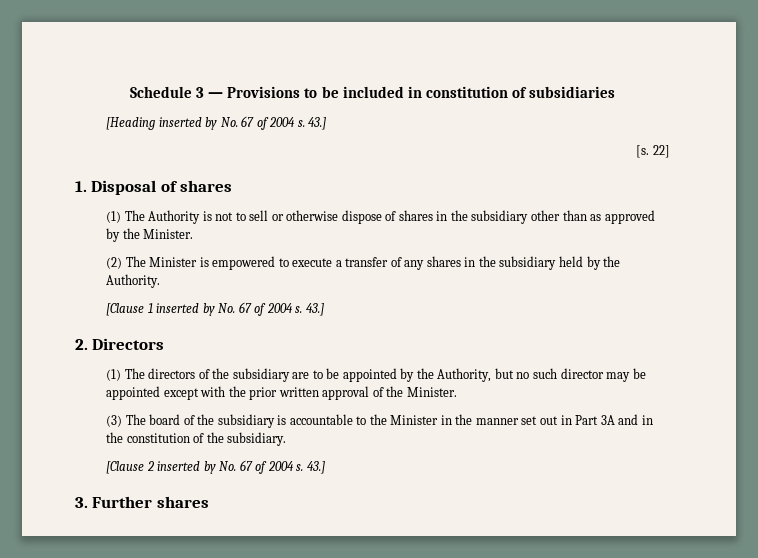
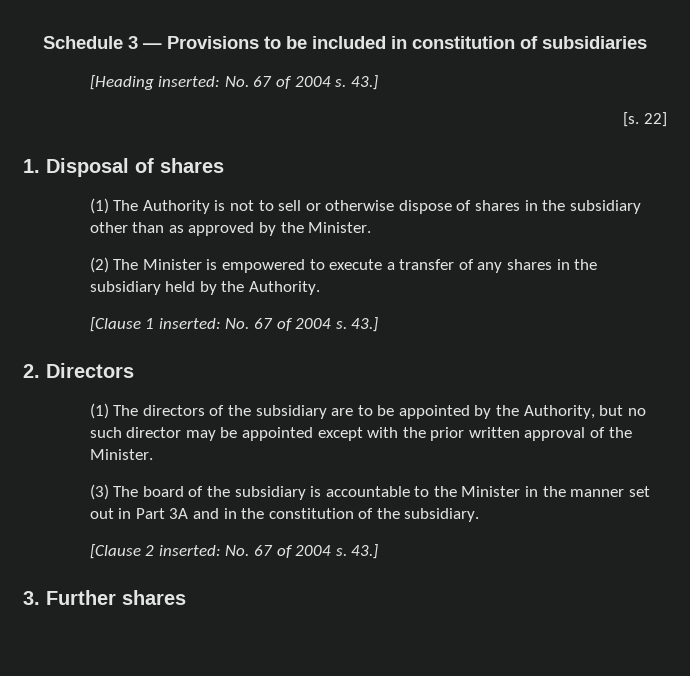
- [Heading inserted by No. 67 of 2004 s.
+ [Heading inserted: No. 67 of 2004 s.
- [Clause 1 inserted by No. 67 of 2004 s.
+ [Clause 1 inserted: No. 67 of 2004 s.
- [Clause 2 inserted by No. 67 of 2004 s.
+ [Clause 2 inserted: No. 67 of 2004 s.

